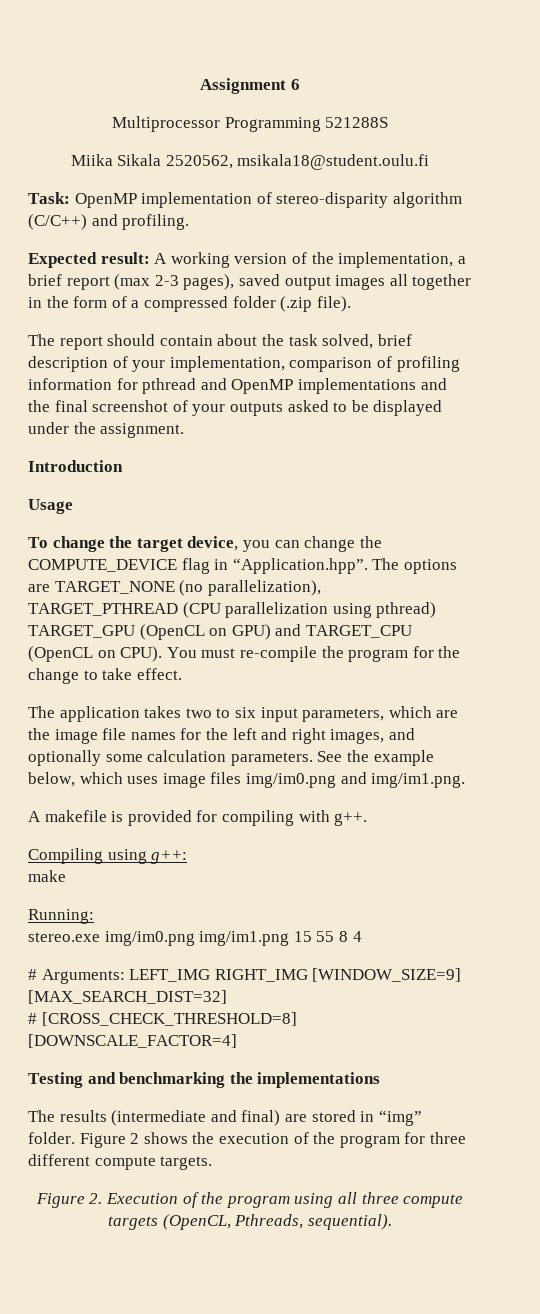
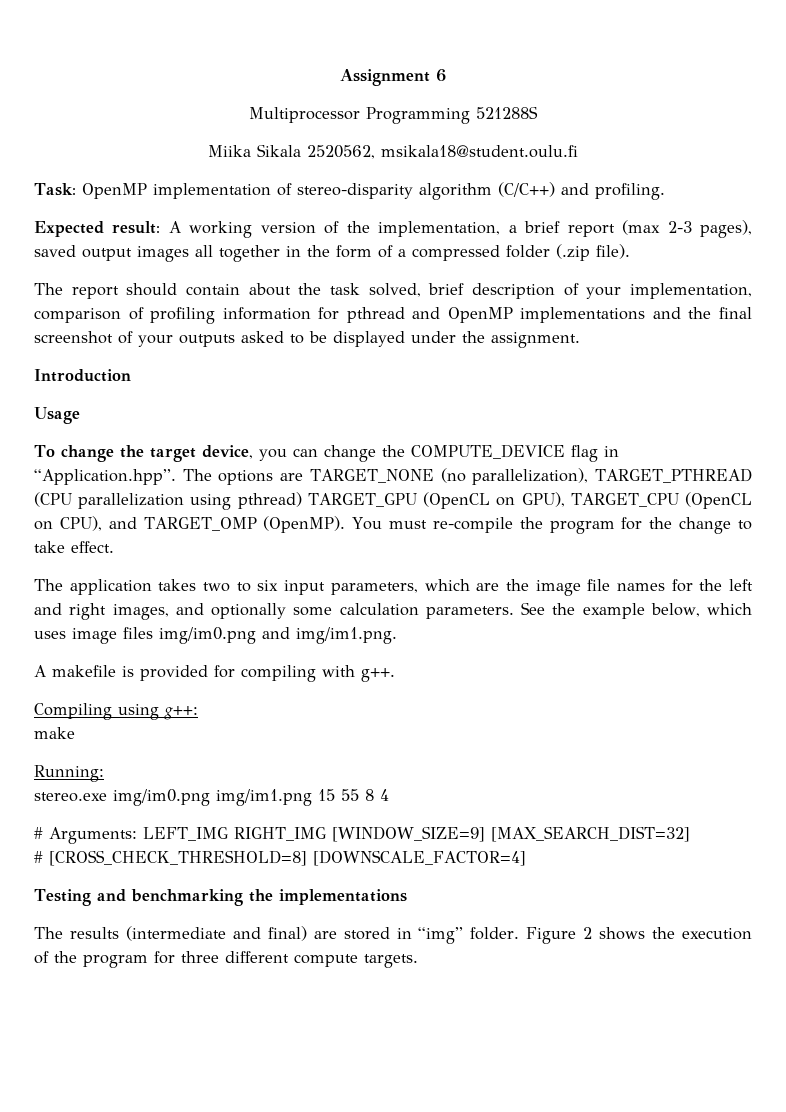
- To change the target device, you can change the COMPUTE_DEVICE flag in “Application.hpp”. The options are TARGET_NONE (no parallelization), TARGET_PTHREAD (CPU parallelization using pthread) TARGET_GPU (OpenCL on GPU) and TARGET_CPU (OpenCL on CPU).
+ To change the target device, you can change the COMPUTE_DEVICE flag in “Application.hpp”. The options are TARGET_NONE (no parallelization), TARGET_PTHREAD (CPU parallelization using pthread) TARGET_GPU (OpenCL on GPU), TARGET_CPU (OpenCL on CPU), and TARGET_OMP (OpenMP).
- Figure 2. Execution of the program using all three compute targets (OpenCL, Pthreads, sequential).

